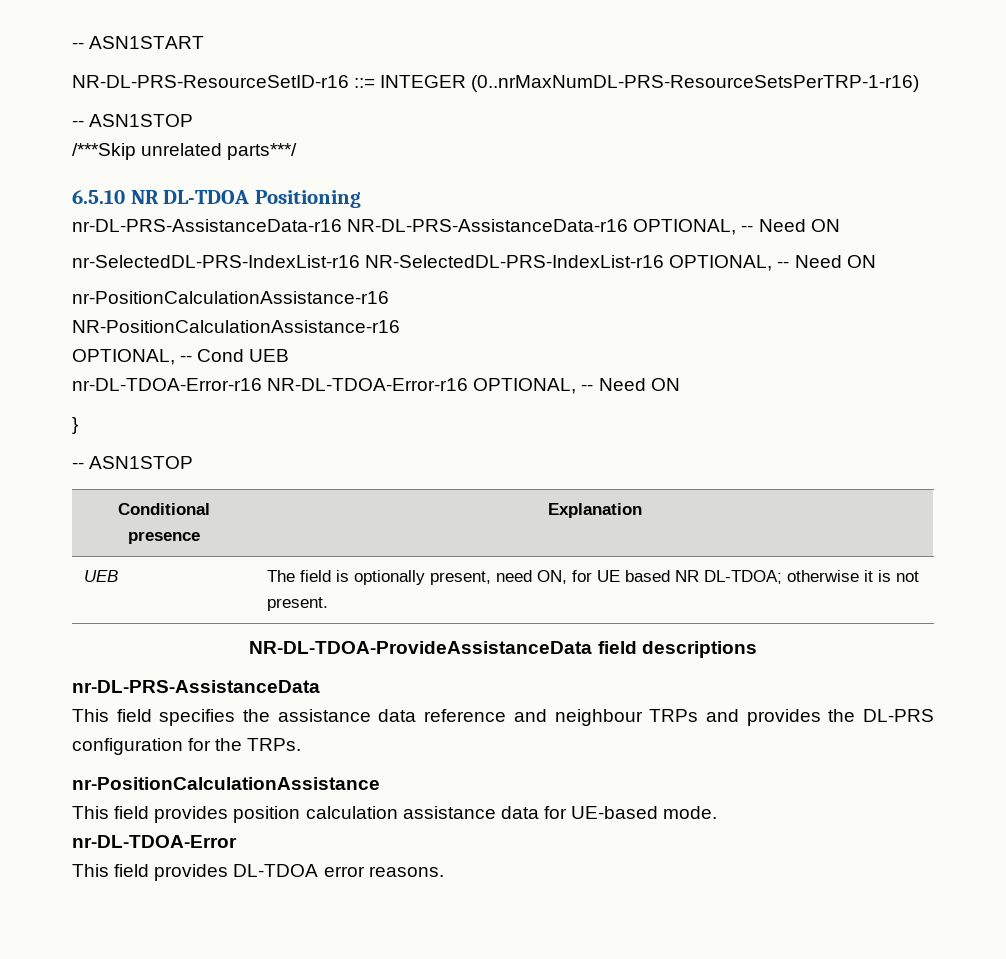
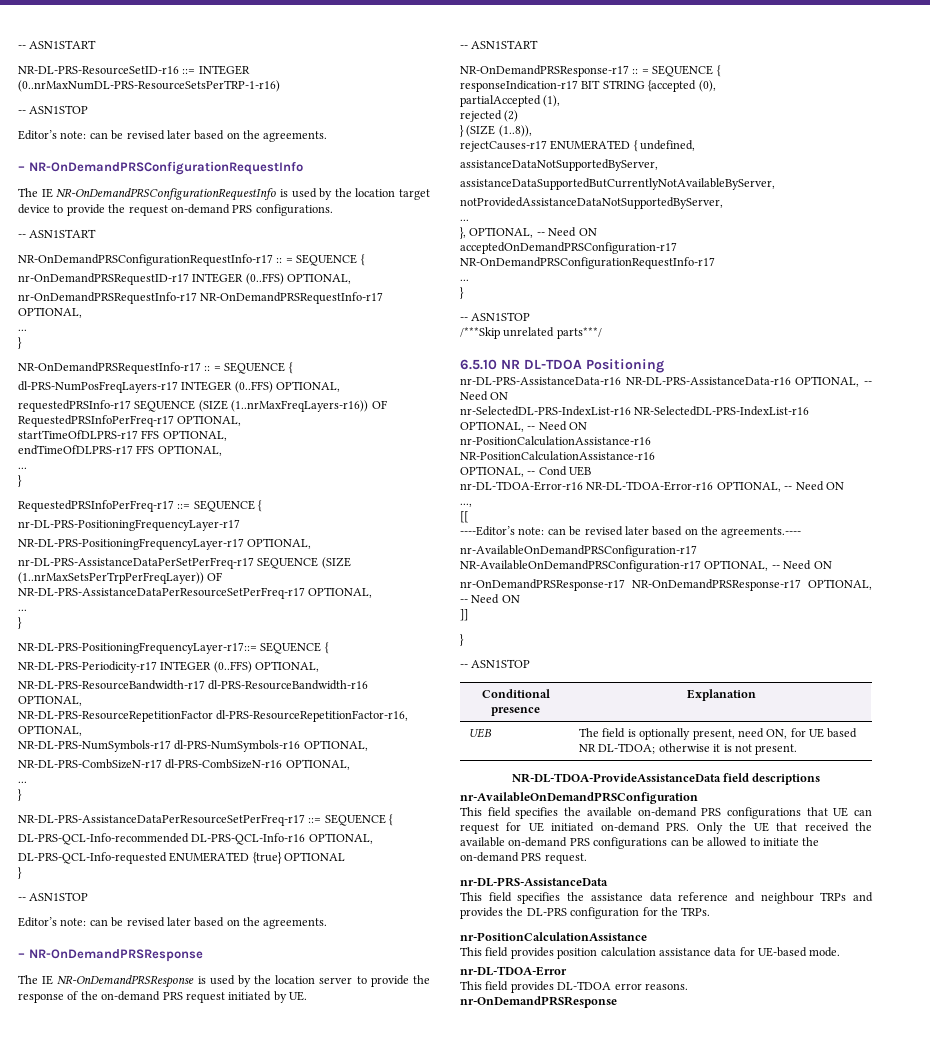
  NR-DL-PRS-ResourceSetID-r16 ::= INTEGER (0..nrMaxNumDL-PRS-ResourceSetsPerTRP-1-r16)
+ -- ASN1STOP
+ Editor’s note: can be revised later based on the agreements.
+ – NR-OnDemandPRSConfigurationRequestInfo
+ The IE NR-OnDemandPRSConfigurationRequestInfo is used by the location target device to provide the request on-demand PRS configurations.
+ -- ASN1START
+ NR-OnDemandPRSConfigurationRequestInfo-r17 :: = SEQUENCE {
+ nr-OnDemandPRSRequestID-r17 INTEGER (0..FFS) OPTIONAL,
+ nr-OnDemandPRSRequestInfo-r17 NR-OnDemandPRSRequestInfo-r17 OPTIONAL,
+ ...
+ }
+ NR-OnDemandPRSRequestInfo-r17 :: = SEQUENCE {
+ dl-PRS-NumPosFreqLayers-r17 INTEGER (0..FFS) OPTIONAL,
+ requestedPRSInfo-r17 SEQUENCE (SIZE (1..nrMaxFreqLayers-r16)) OF RequestedPRSInfoPerFreq-r17 OPTIONAL,
+ startTimeOfDLPRS-r17 FFS OPTIONAL,
+ endTimeOfDLPRS-r17 FFS OPTIONAL,
+ ...
+ }
+ RequestedPRSInfoPerFreq-r17 ::= SEQUENCE {
+ nr-DL-PRS-PositioningFrequencyLayer-r17
+ NR-DL-PRS-PositioningFrequencyLayer-r17 OPTIONAL,
+ nr-DL-PRS-AssistanceDataPerSetPerFreq-r17 SEQUENCE (SIZE (1..nrMaxSetsPerTrpPerFreqLayer)) OF NR-DL-PRS-AssistanceDataPerResourceSetPerFreq-r17 OPTIONAL,
+ ...
+ }
+ NR-DL-PRS-PositioningFrequencyLayer-r17::= SEQUENCE {
+ NR-DL-PRS-Periodicity-r17 INTEGER (0..FFS) OPTIONAL,
+ NR-DL-PRS-ResourceBandwidth-r17 dl-PRS-ResourceBandwidth-r16 OPTIONAL,
+ NR-DL-PRS-ResourceRepetitionFactor dl-PRS-ResourceRepetitionFactor-r16, OPTIONAL,
+ NR-DL-PRS-NumSymbols-r17 dl-PRS-NumSymbols-r16 OPTIONAL,
+ NR-DL-PRS-CombSizeN-r17 dl-PRS-CombSizeN-r16 OPTIONAL,
+ ...
+ }
+ NR-DL-PRS-AssistanceDataPerResourceSetPerFreq-r17 ::= SEQUENCE {
+ DL-PRS-QCL-Info-recommended DL-PRS-QCL-Info-r16 OPTIONAL,
+ DL-PRS-QCL-Info-requested ENUMERATED {true} OPTIONAL
+ }
+ -- ASN1STOP
+ Editor’s note: can be revised later based on the agreements.
+ – NR-OnDemandPRSResponse
+ The IE NR-OnDemandPRSResponse is used by the location server to provide the response of the on-demand PRS request initiated by UE.
+ -- ASN1START
+ NR-OnDemandPRSResponse-r17 :: = SEQUENCE {
+ responseIndication-r17 BIT STRING {accepted (0),
+ partialAccepted (1),
+ rejected (2)
+ } (SIZE (1..8)),
+ rejectCauses-r17 ENUMERATED { undefined,
+ assistanceDataNotSupportedByServer,
+ assistanceDataSupportedButCurrentlyNotAvailableByServer,
+ notProvidedAssistanceDataNotSupportedByServer,
+ ...
+ }, OPTIONAL, -- Need ON
+ acceptedOnDemandPRSConfiguration-r17 NR-OnDemandPRSConfigurationRequestInfo-r17
+ ...
+ }
+ ...,
+ [[
+ ----Editor’s note: can be revised later based on the agreements.----
+ nr-AvailableOnDemandPRSConfiguration-r17 NR-AvailableOnDemandPRSConfiguration-r17 OPTIONAL, -- Need ON
+ nr-OnDemandPRSResponse-r17 NR-OnDemandPRSResponse-r17 OPTIONAL, -- Need ON
+ ]]
+ nr-AvailableOnDemandPRSConfiguration
+ This field specifies the available on-demand PRS configurations that UE can request for UE initiated on-demand PRS. Only the UE that received the available on-demand PRS configurations can be allowed to initiate the on-demand PRS request.
+ nr-OnDemandPRSResponse

